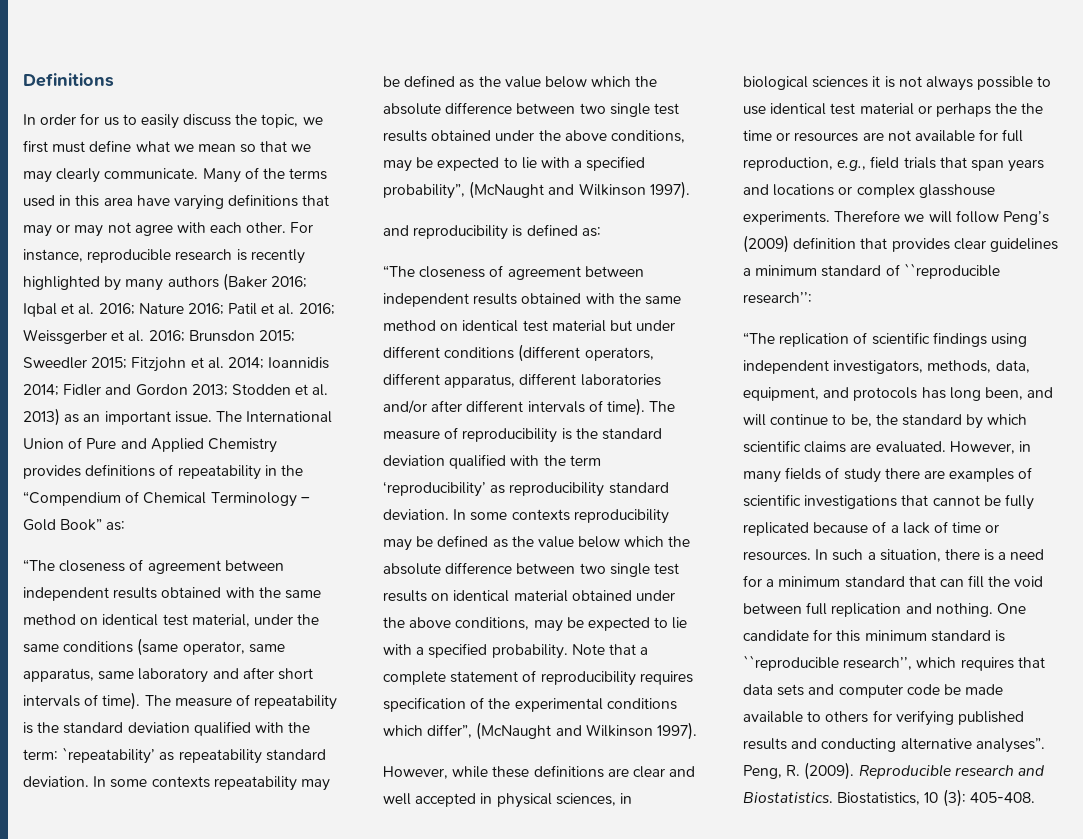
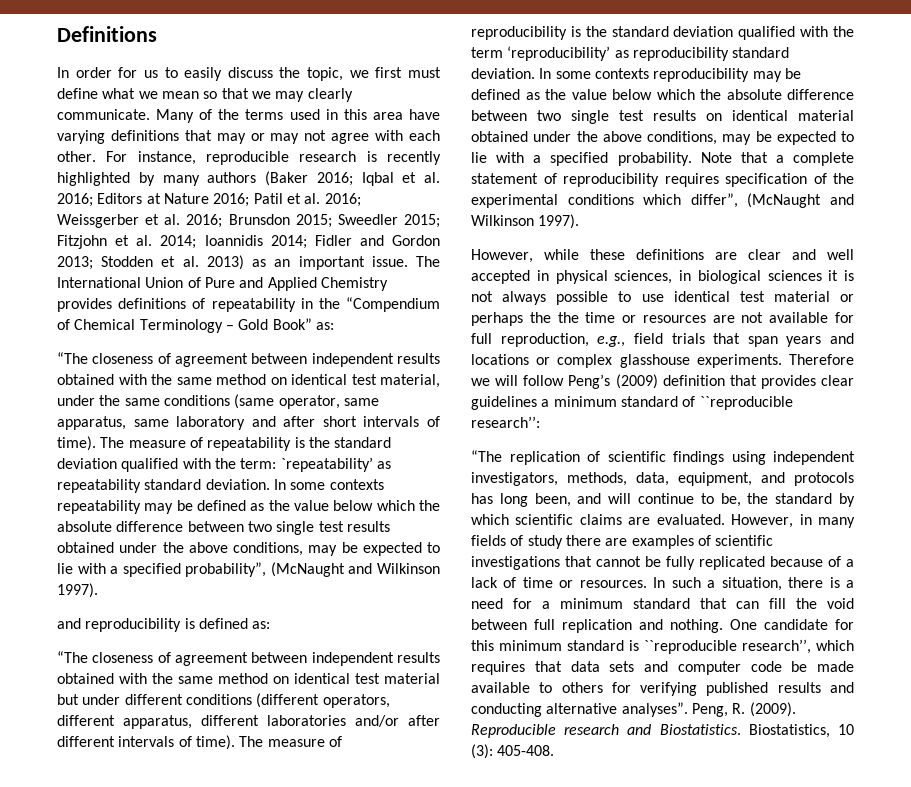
- For instance, reproducible research is recently highlighted by many authors (Baker 2016; Iqbal et al. 2016; Nature 2016; Patil et al. 2016; Weissgerber et al. 2016; Brunsdon 2015; Sweedler 2015; Fitzjohn et al. 2014; Ioannidis 2014; Fidler and Gordon 2013; Stodden et al. 2013) as an important issue.
+ For instance, reproducible research is recently highlighted by many authors (Baker 2016; Iqbal et al. 2016; Editors at Nature 2016; Patil et al. 2016; Weissgerber et al. 2016; Brunsdon 2015; Sweedler 2015; Fitzjohn et al. 2014; Ioannidis 2014; Fidler and Gordon 2013; Stodden et al. 2013) as an important issue.

